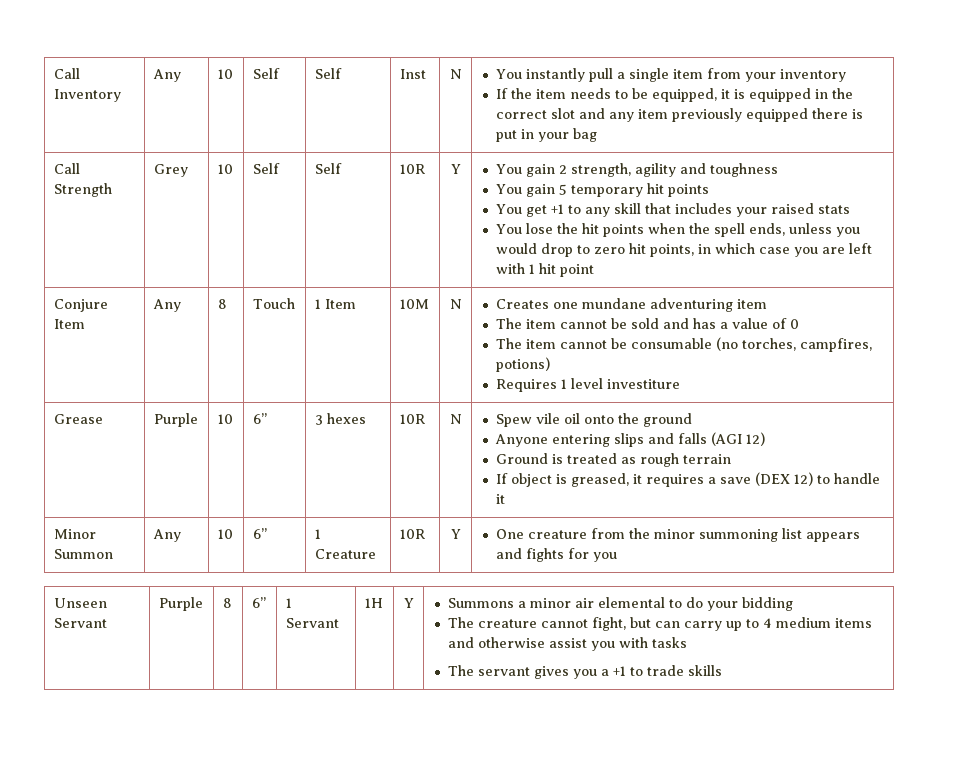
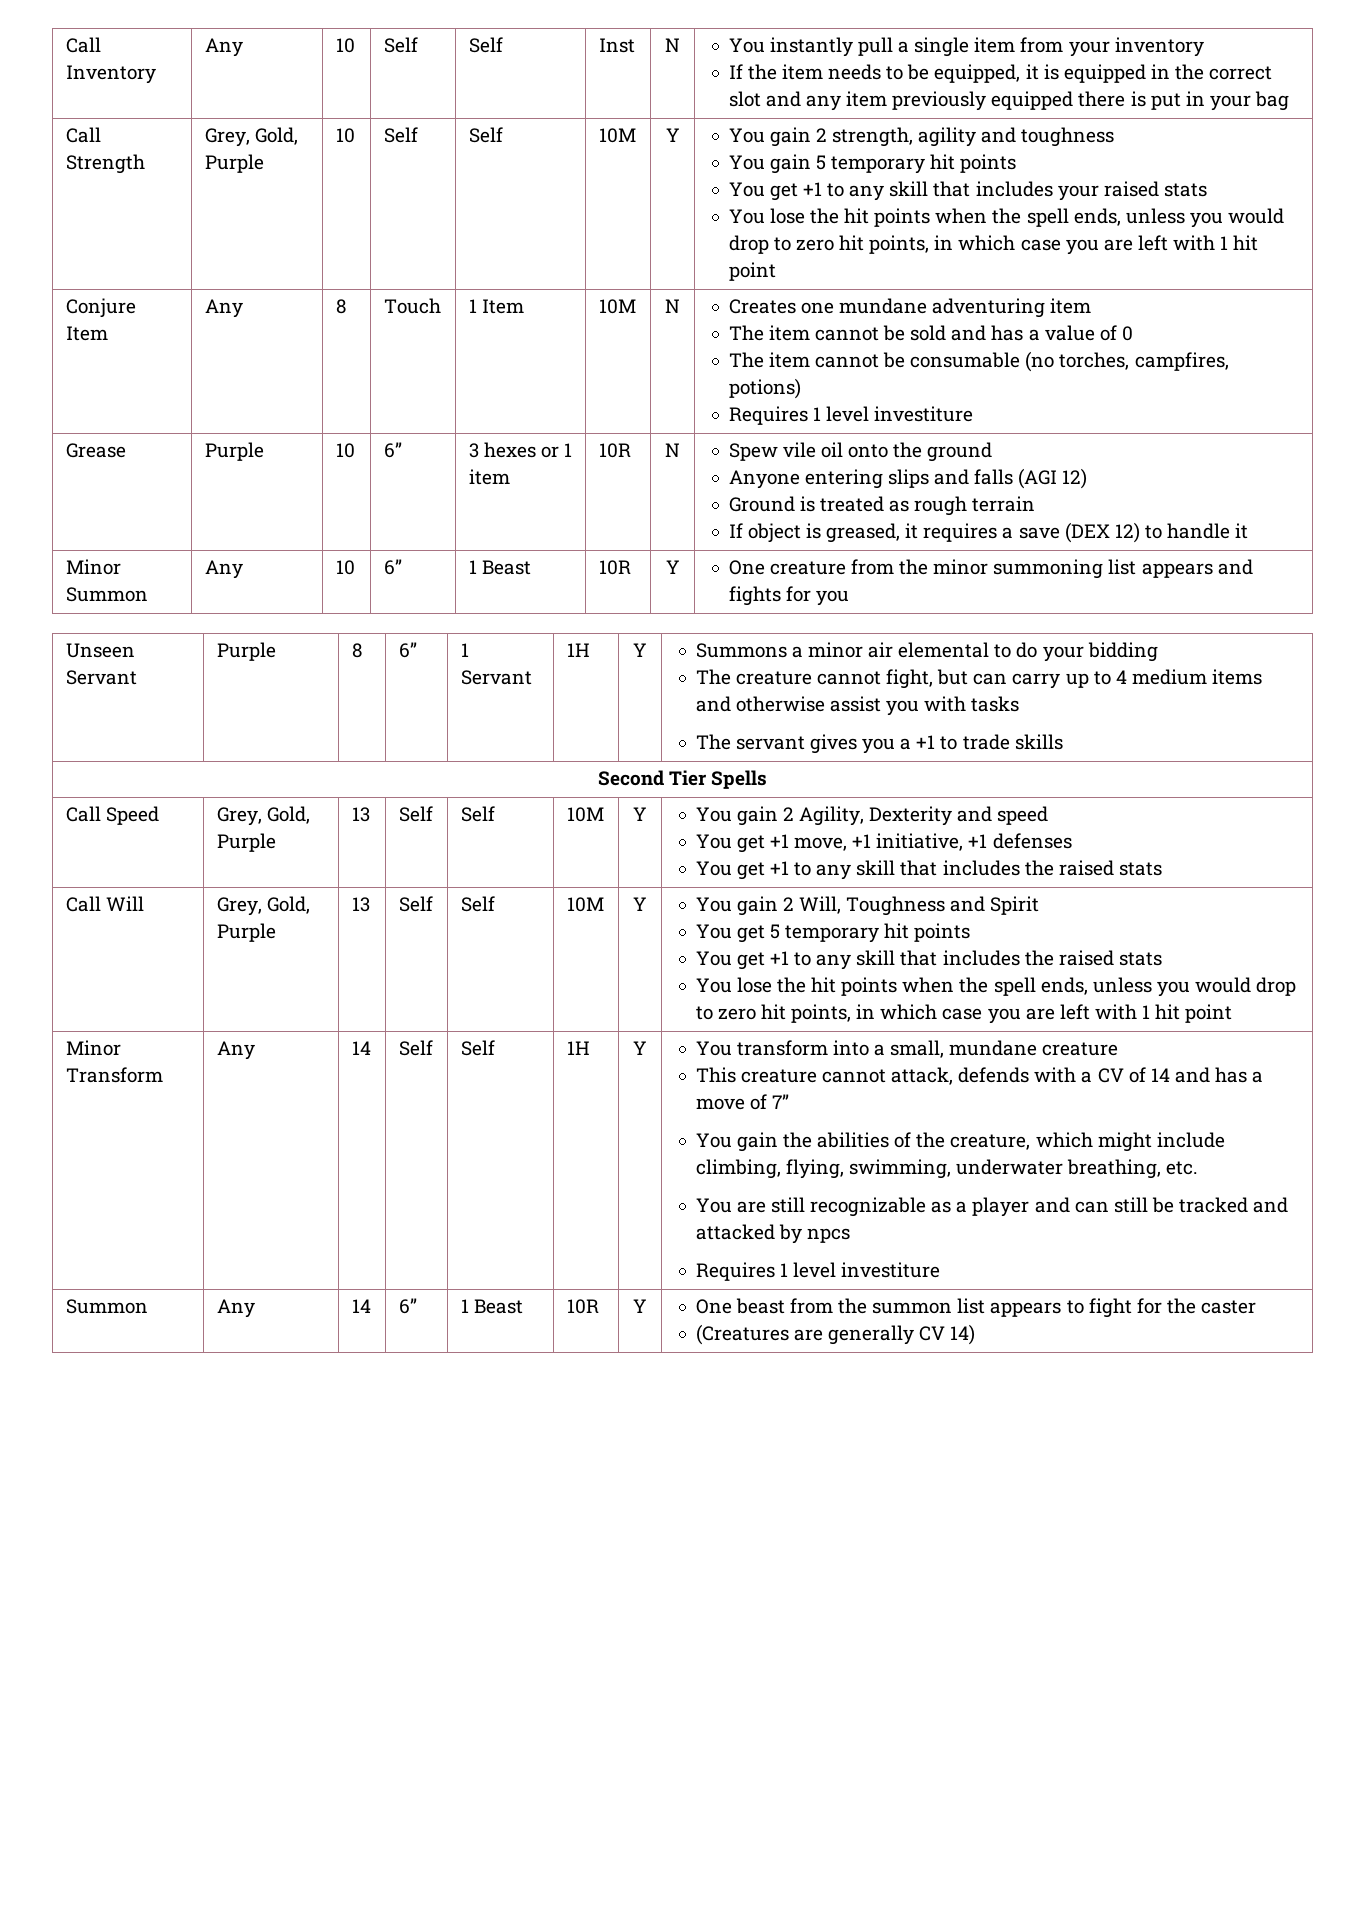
- Grey | 10 | Self | Self | 10R
+ Grey, Gold, Purple | 10 | Self | Self | 10M
- 3 hexes
+ 3 hexes or 1 item
- Minor Summon | Any | 10 | 6” | 1 Creature | 10R | Y | One creature from the minor summoning list appears and fights for you
+ Minor Summon | Any | 10 | 6” | 1 Beast | 10R | Y | One creature from the minor summoning list appears and fights for you
+ Second Tier Spells
+ Call Speed | Grey, Gold, Purple | 13 | Self | Self | 10M | Y | You gain 2 Agility, Dexterity and speed
+ You get +1 move, +1 initiative, +1 defenses
+ You get +1 to any skill that includes the raised stats
+ Call Will | Grey, Gold, Purple | 13 | Self | Self | 10M | Y | You gain 2 Will, Toughness and Spirit
+ You get 5 temporary hit points
+ You get +1 to any skill that includes the raised stats
+ You lose the hit points when the spell ends, unless you would drop to zero hit points, in which case you are left with 1 hit point
+ Minor Transform | Any | 14 | Self | Self | 1H | Y | You transform into a small, mundane creature
+ This creature cannot attack, defends with a CV of 14 and has a move of 7”
+ You gain the abilities of the creature, which might include climbing, flying, swimming, underwater breathing, etc.
+ You are still recognizable as a player and can still be tracked and attacked by npcs
+ Requires 1 level investiture
+ Summon | Any | 14 | 6” | 1 Beast | 10R | Y | One beast from the summon list appears to fight for the caster
+ (Creatures are generally CV 14)

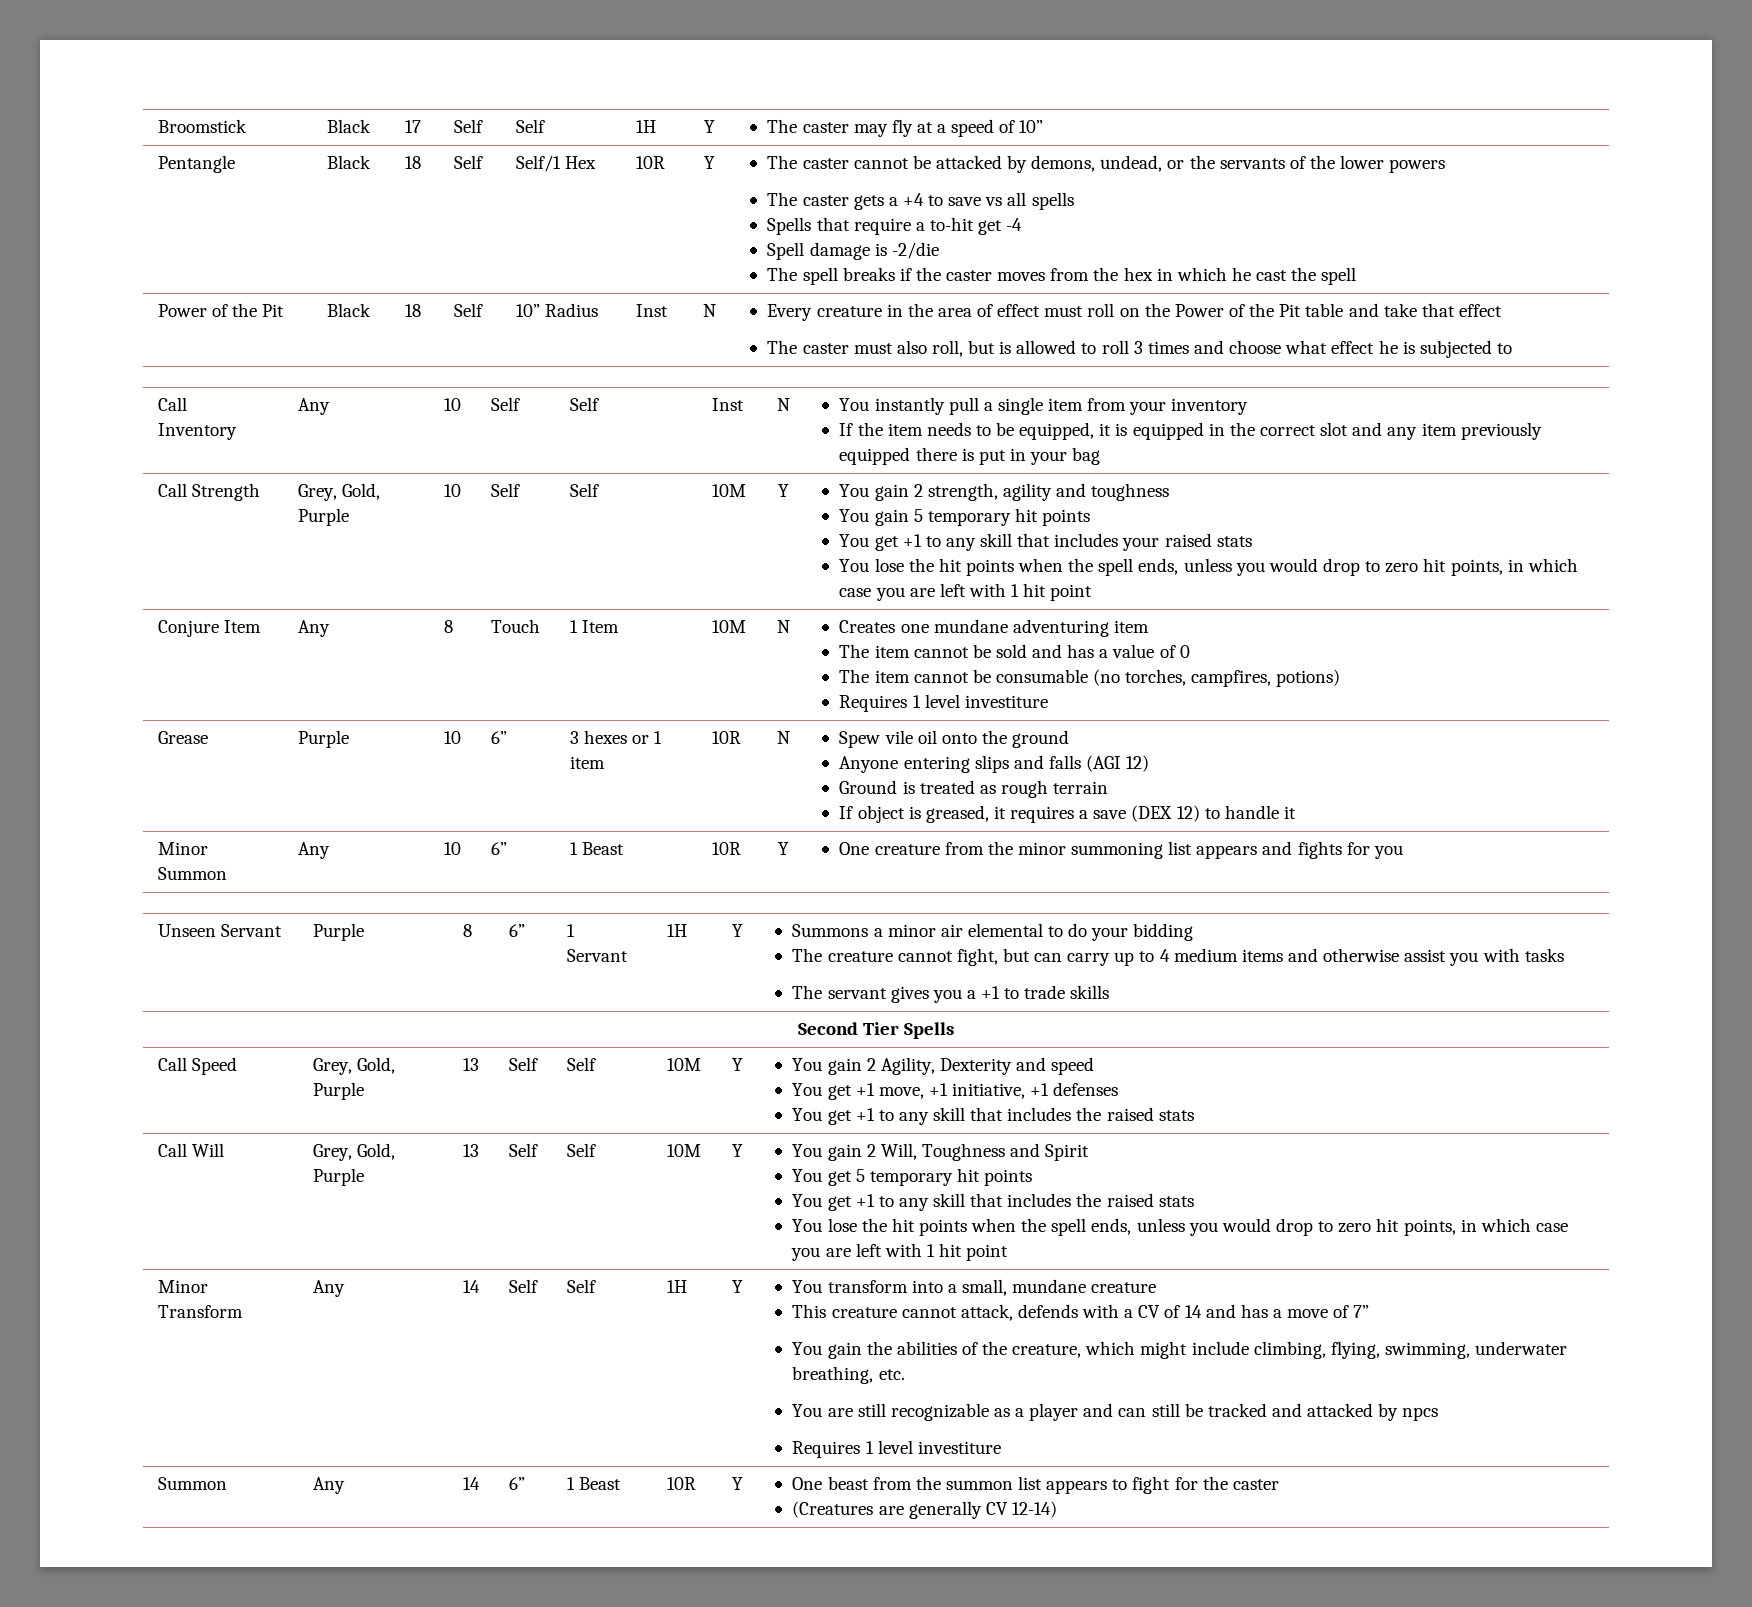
+ Broomstick | Black | 17 | Self | Self | 1H | Y | The caster may fly at a speed of 10”
+ Pentangle | Black | 18 | Self | Self/1 Hex | 10R | Y | The caster cannot be attacked by demons, undead, or the servants of the lower powers
+ The caster gets a +4 to save vs all spells
+ Spells that require a to-hit get -4
+ Spell damage is -2/die
+ The spell breaks if the caster moves from the hex in which he cast the spell
+ Power of the Pit | Black | 18 | Self | 10” Radius | Inst | N | Every creature in the area of effect must roll on the Power of the Pit table and take that effect
+ The caster must also roll, but is allowed to roll 3 times and choose what effect he is subjected to
  Summon | Any | 14 | 6” | 1 Beast | 10R | Y | One beast from the summon list appears to fight for the caster
- (Creatures are generally CV 14)
+ (Creatures are generally CV 12-14)

